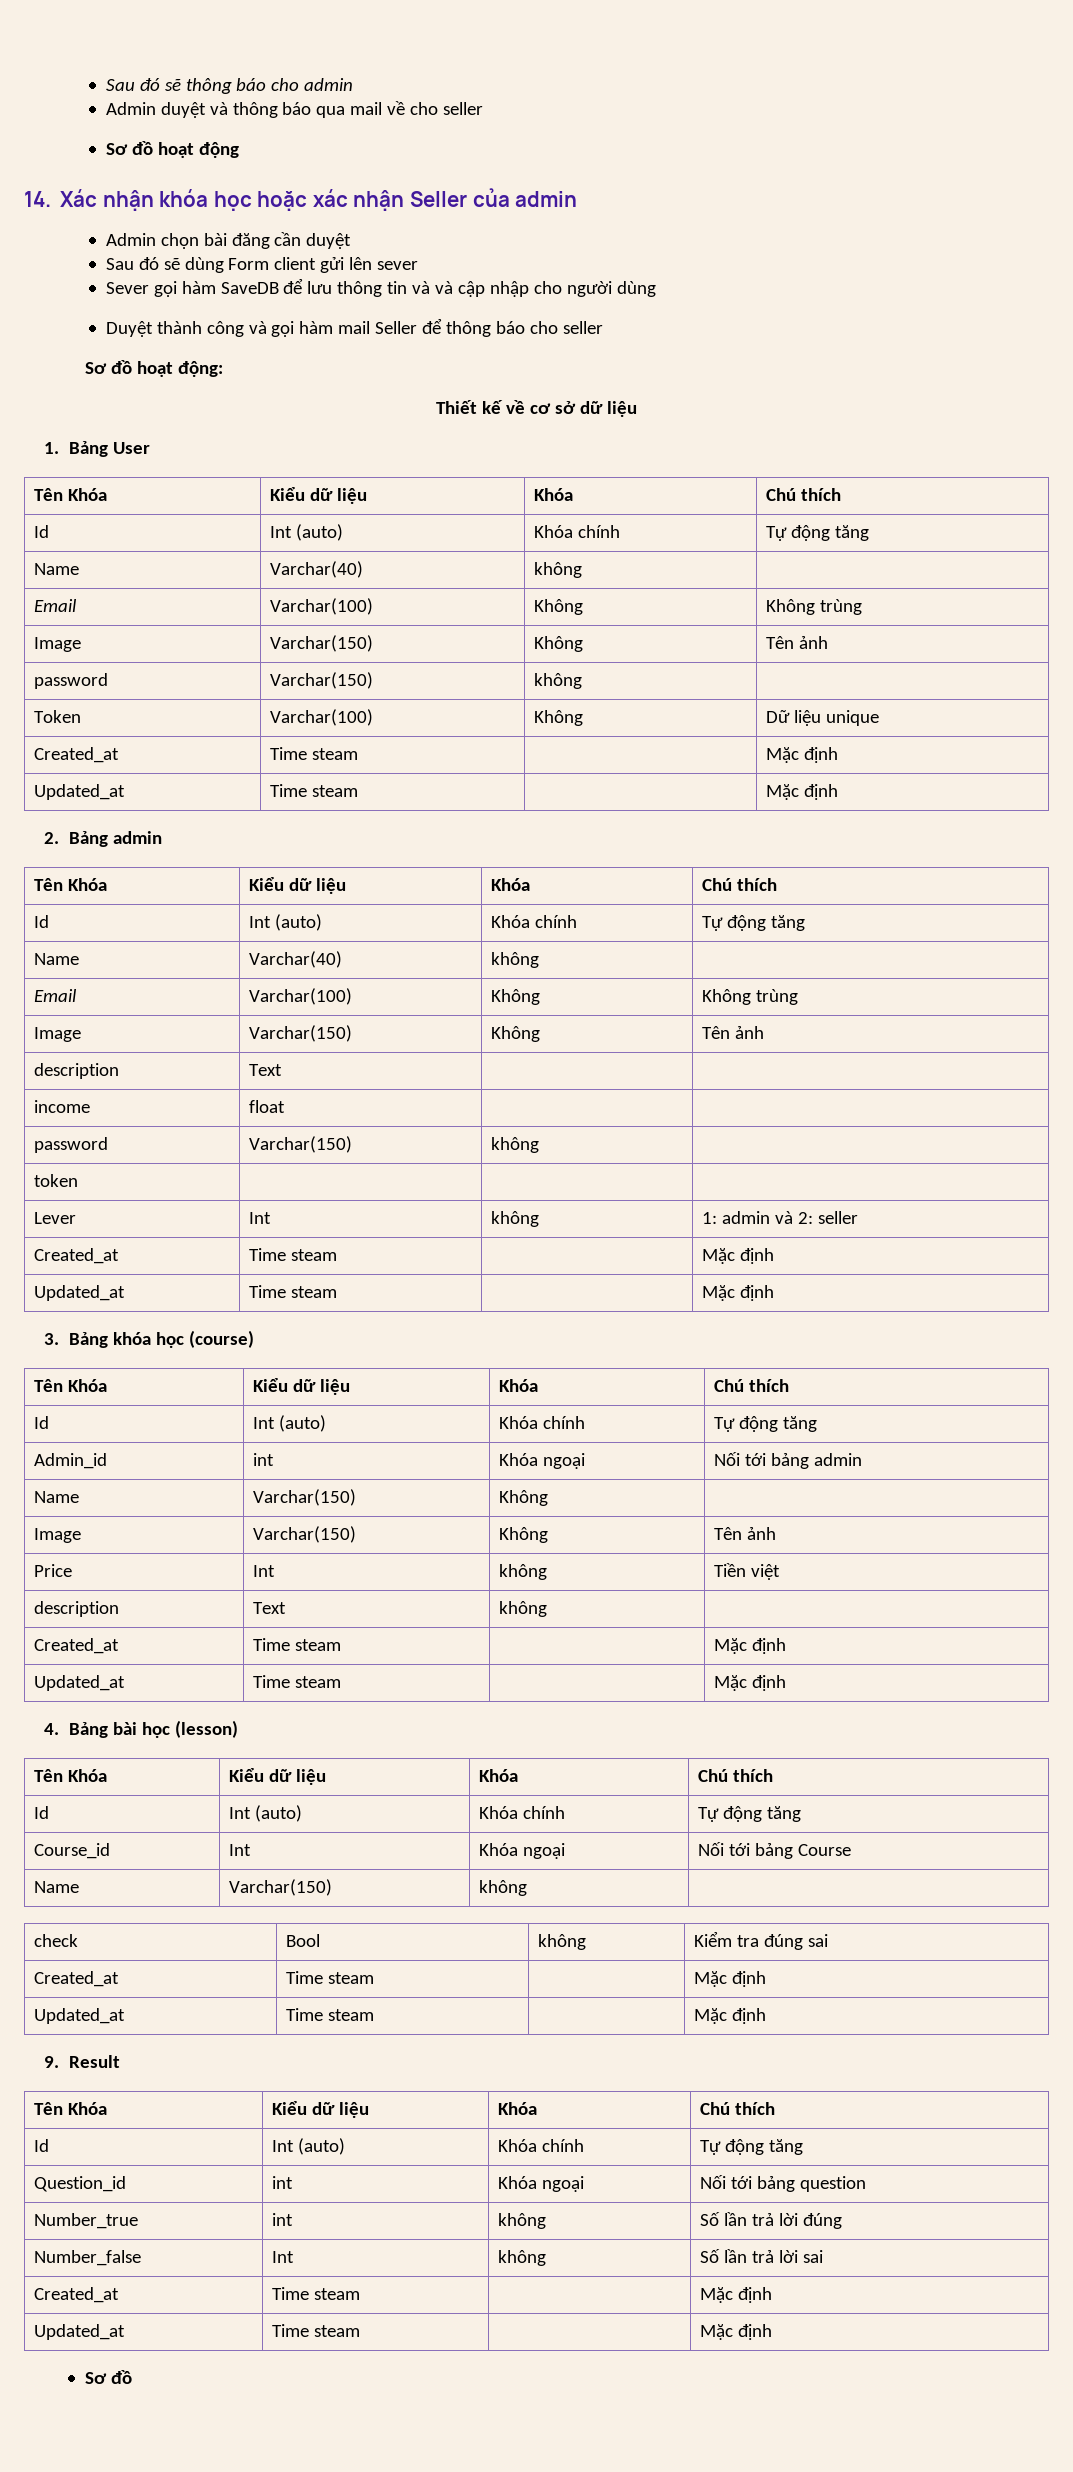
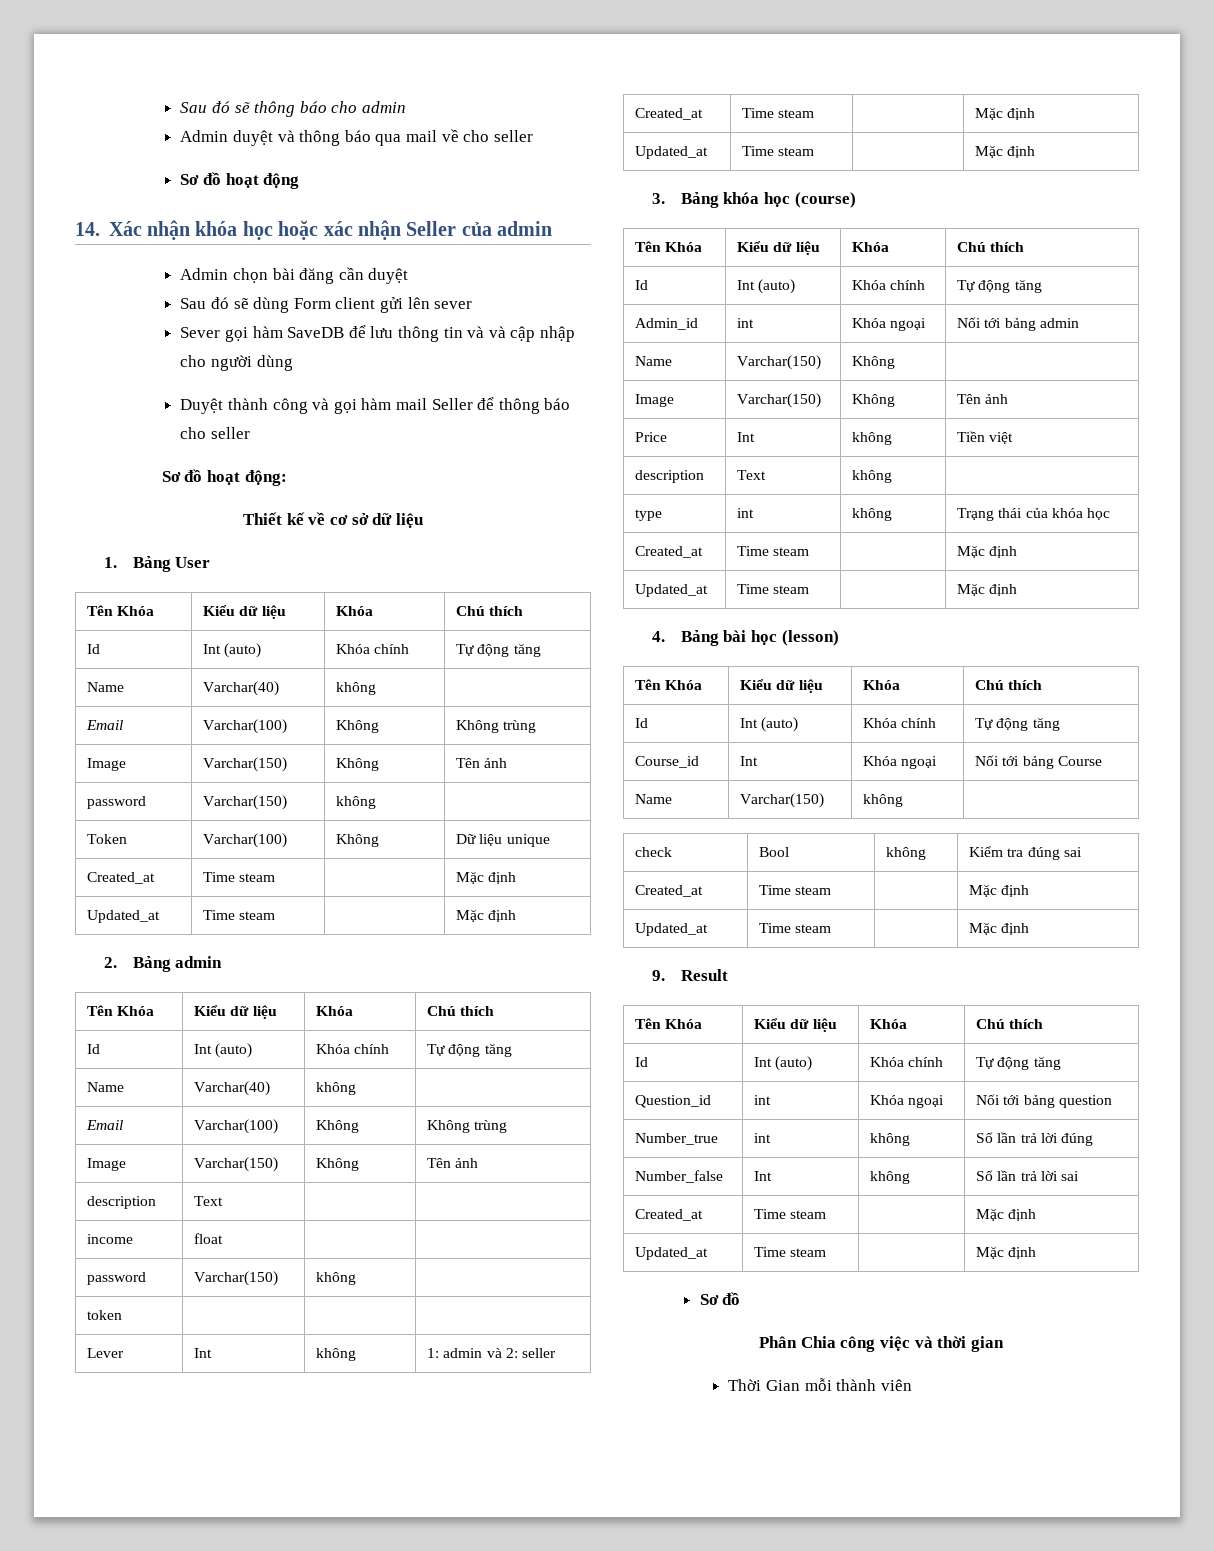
+ type | int | không | Trạng thái của khóa học
+ Phân Chia công việc và thời gian
+ Thời Gian mỗi thành viên

